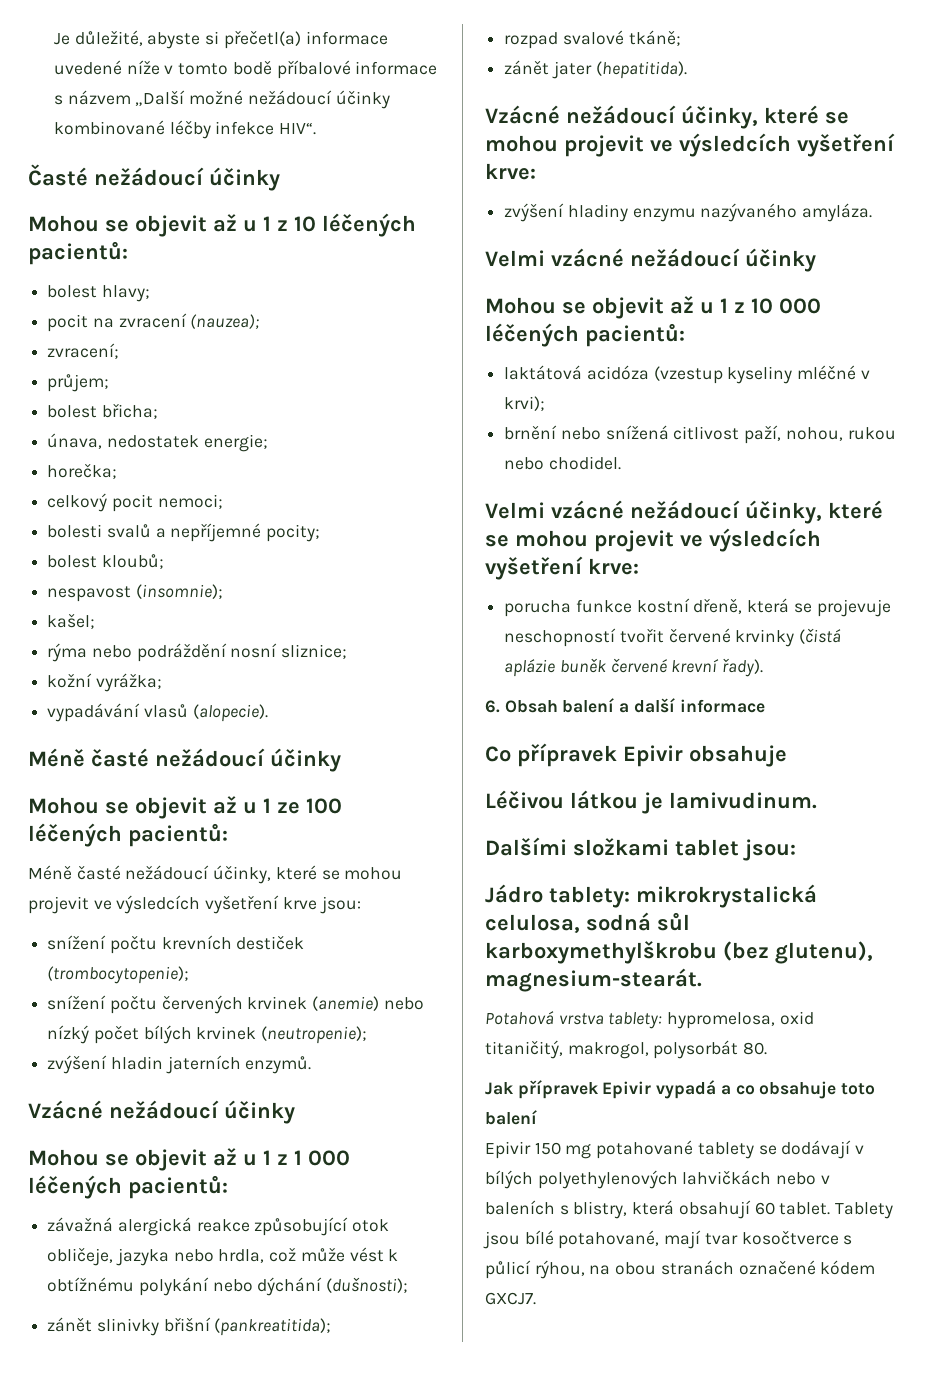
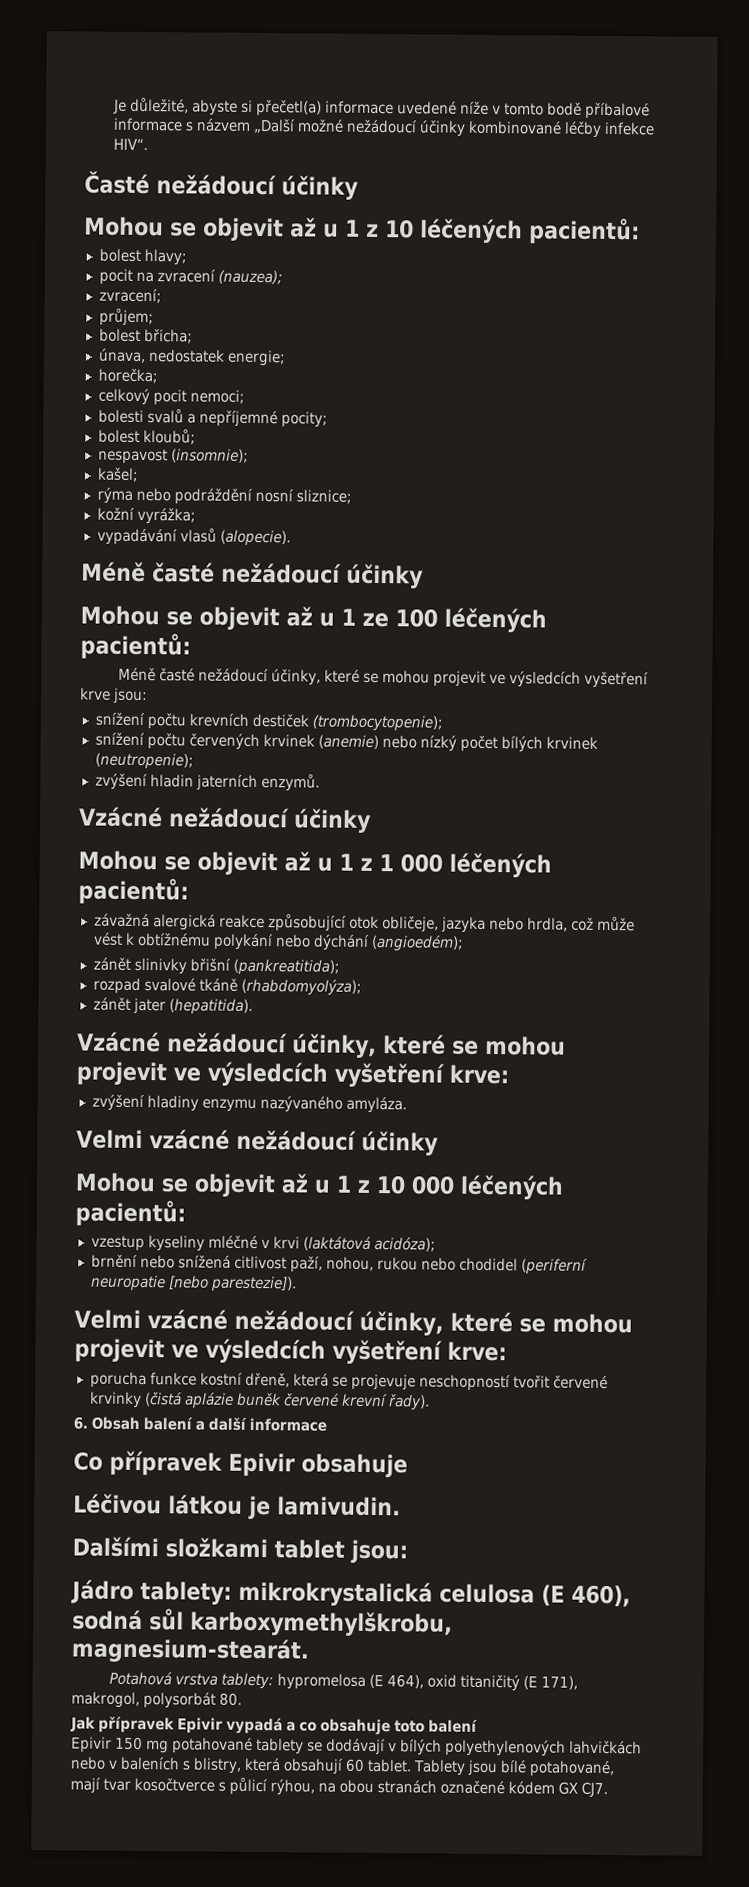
- závažná alergická reakce způsobující otok obličeje, jazyka nebo hrdla, což může vést k obtížnému polykání nebo dýchání (dušnosti);
+ závažná alergická reakce způsobující otok obličeje, jazyka nebo hrdla, což může vést k obtížnému polykání nebo dýchání (angioedém);
- rozpad svalové tkáně;
+ rozpad svalové tkáně (rhabdomyolýza);
- laktátová acidóza (vzestup kyseliny mléčné v krvi);
+ vzestup kyseliny mléčné v krvi (laktátová acidóza);
- brnění nebo snížená citlivost paží, nohou, rukou nebo chodidel.
+ brnění nebo snížená citlivost paží, nohou, rukou nebo chodidel (periferní neuropatie [nebo parestezie]).
- Léčivou látkou je lamivudinum.
+ Léčivou látkou je lamivudin.
- Jádro tablety: mikrokrystalická celulosa, sodná sůl karboxymethylškrobu (bez glutenu), magnesium-stearát.
- Potahová vrstva tablety: hypromelosa, oxid titaničitý, makrogol, polysorbát 80.
+ Jádro tablety: mikrokrystalická celulosa (E 460), sodná sůl karboxymethylškrobu, magnesium-stearát.
+ Potahová vrstva tablety: hypromelosa (E 464), oxid titaničitý (E 171), makrogol, polysorbát 80.
- Tablety jsou bílé potahované, mají tvar kosočtverce s půlicí rýhou, na obou stranách označené kódem GXCJ7.
+ Tablety jsou bílé potahované, mají tvar kosočtverce s půlicí rýhou, na obou stranách označené kódem GX CJ7.

